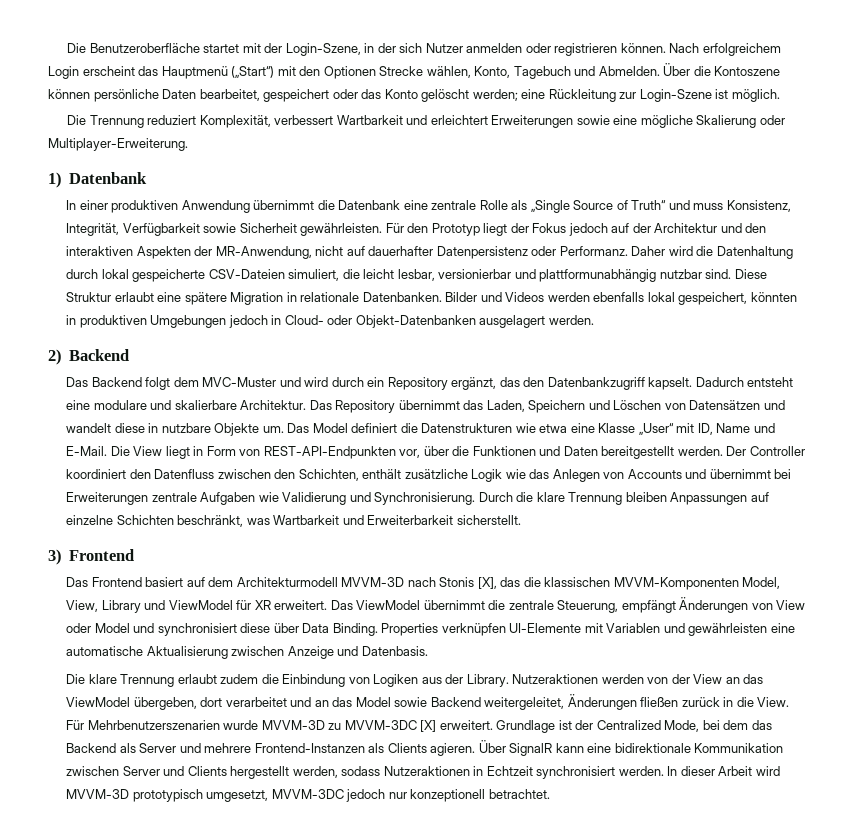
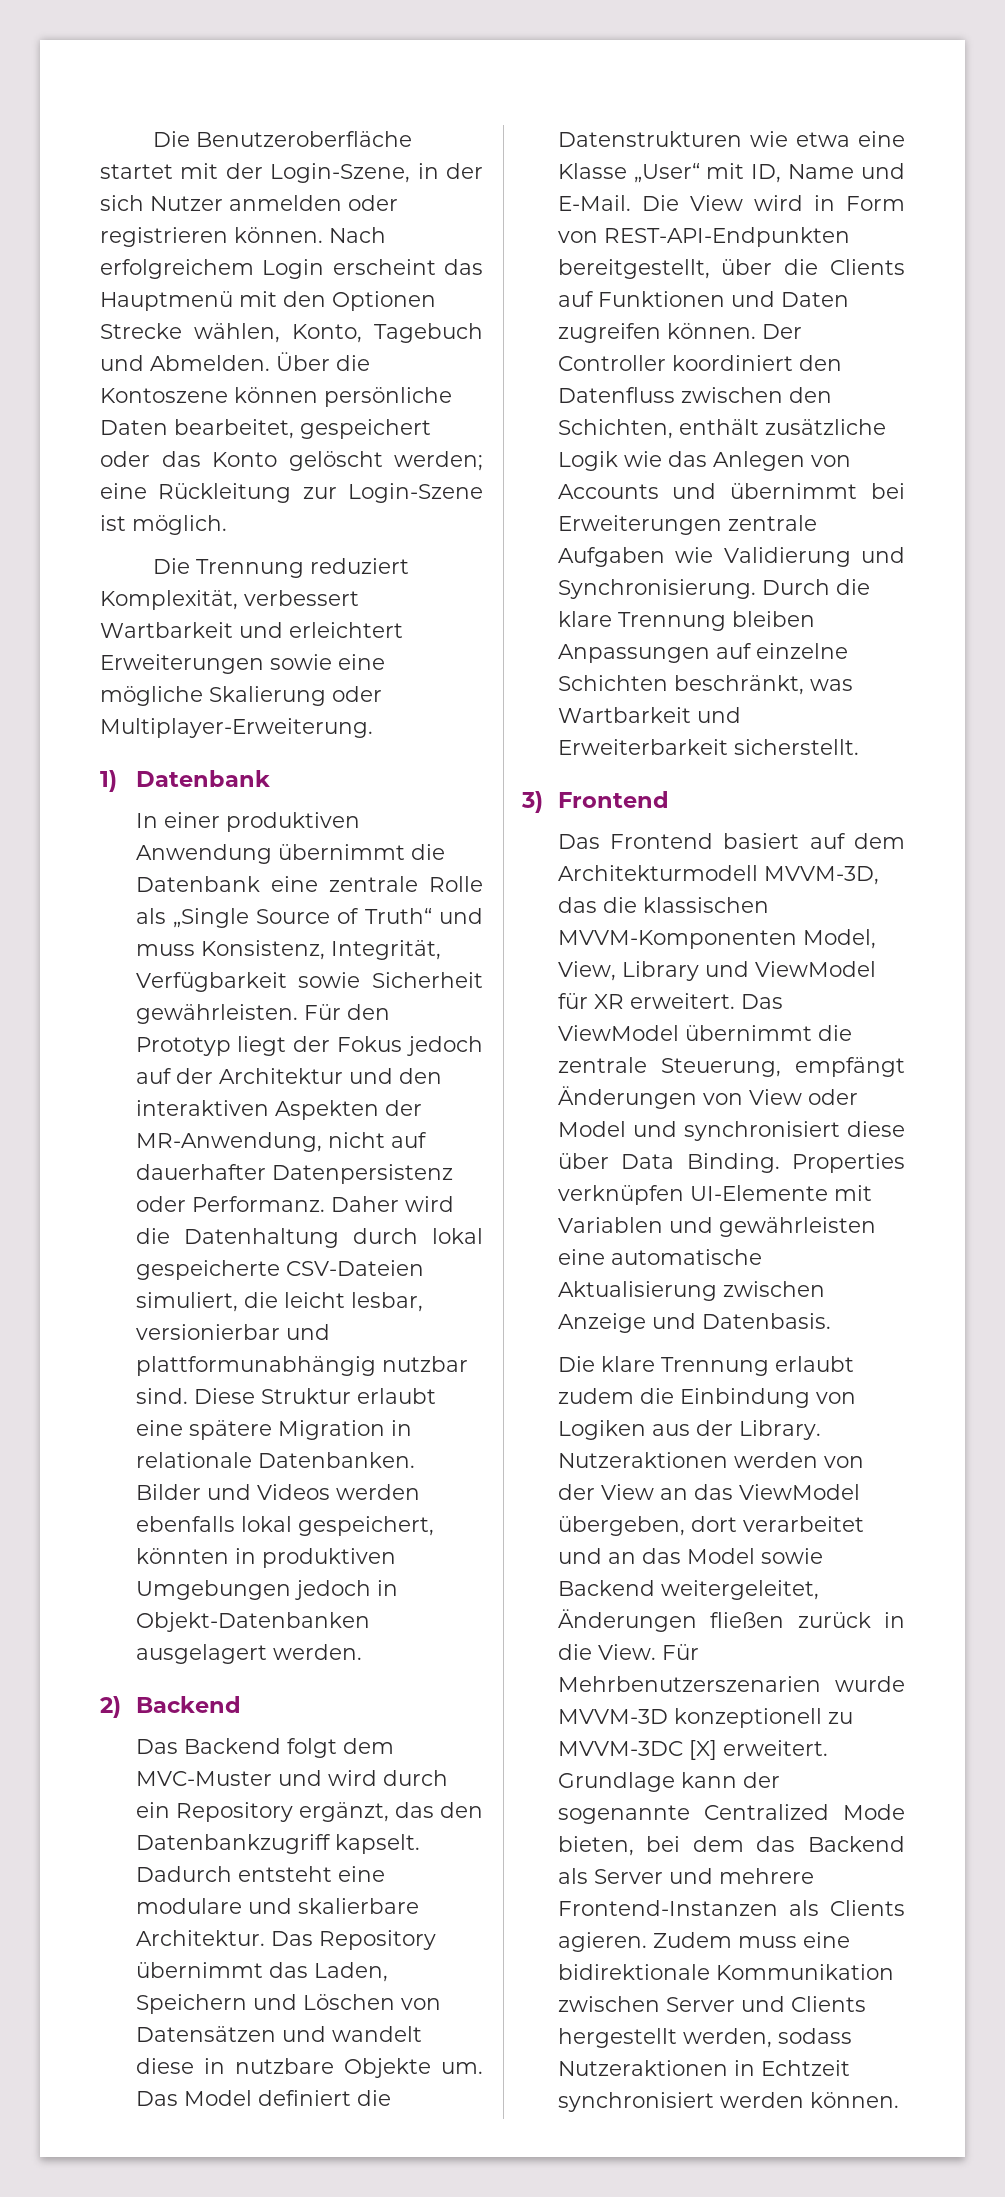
- Nach erfolgreichem Login erscheint das Hauptmenü („Start“) mit den Optionen Strecke wählen, Konto, Tagebuch und Abmelden.
+ Nach erfolgreichem Login erscheint das Hauptmenü mit den Optionen Strecke wählen, Konto, Tagebuch und Abmelden.
- Bilder und Videos werden ebenfalls lokal gespeichert, könnten in produktiven Umgebungen jedoch in Cloud- oder Objekt-Datenbanken ausgelagert werden.
+ Bilder und Videos werden ebenfalls lokal gespeichert, könnten in produktiven Umgebungen jedoch in Objekt-Datenbanken ausgelagert werden.
- Die View liegt in Form von REST-API-Endpunkten vor, über die Funktionen und Daten bereitgestellt werden.
+ Die View wird in Form von REST-API-Endpunkten bereitgestellt, über die Clients auf Funktionen und Daten zugreifen können.
- Das Frontend basiert auf dem Architekturmodell MVVM-3D nach Stonis [X], das die klassischen MVVM-Komponenten Model, View, Library und ViewModel für XR erweitert.
+ Das Frontend basiert auf dem Architekturmodell MVVM-3D, das die klassischen MVVM-Komponenten Model, View, Library und ViewModel für XR erweitert.
- Für Mehrbenutzerszenarien wurde MVVM-3D zu MVVM-3DC [X] erweitert.
+ Für Mehrbenutzerszenarien wurde MVVM-3D konzeptionell zu MVVM-3DC [X] erweitert.
- Grundlage ist der Centralized Mode, bei dem das Backend als Server und mehrere Frontend-Instanzen als Clients agieren.
+ Grundlage kann der sogenannte Centralized Mode bieten, bei dem das Backend als Server und mehrere Frontend-Instanzen als Clients agieren.
- Über SignalR kann eine bidirektionale Kommunikation zwischen Server und Clients hergestellt werden, sodass Nutzeraktionen in Echtzeit synchronisiert werden. In dieser Arbeit wird MVVM-3D prototypisch umgesetzt, MVVM-3DC jedoch nur konzeptionell betrachtet.
+ Zudem muss eine bidirektionale Kommunikation zwischen Server und Clients hergestellt werden, sodass Nutzeraktionen in Echtzeit synchronisiert werden können.

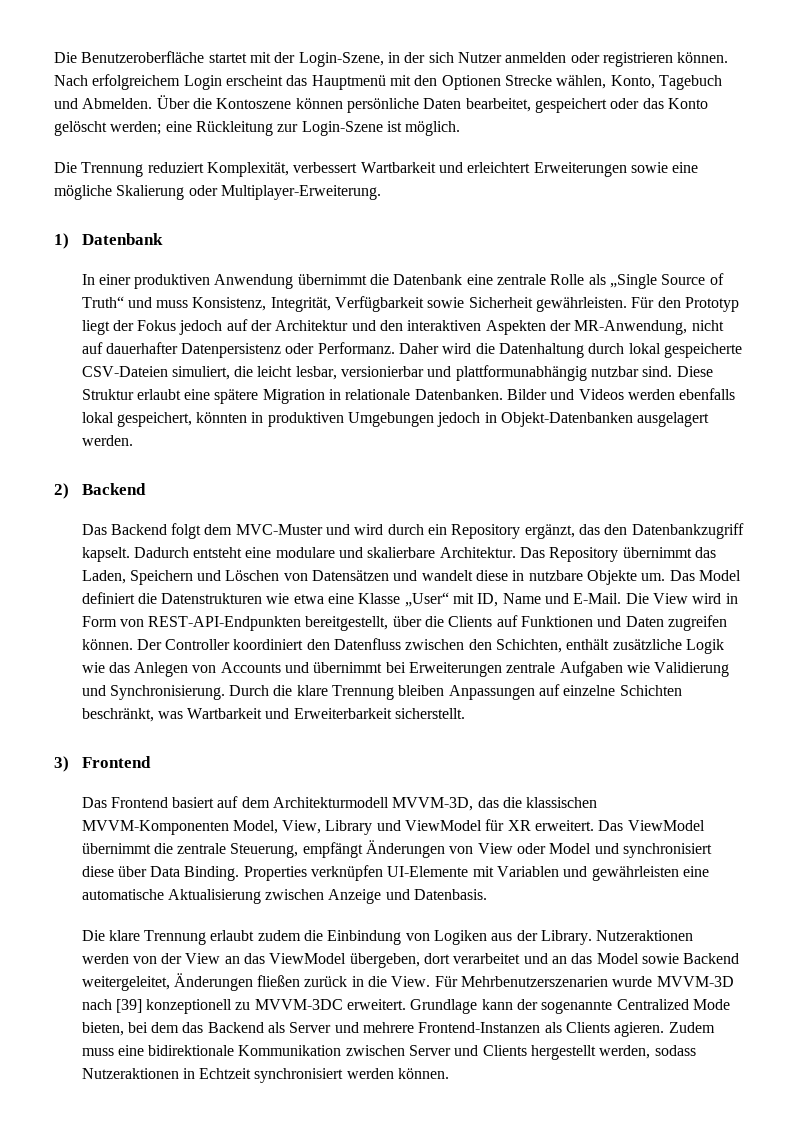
- Für Mehrbenutzerszenarien wurde MVVM-3D konzeptionell zu MVVM-3DC [X] erweitert.
+ Für Mehrbenutzerszenarien wurde MVVM-3D nach [39] konzeptionell zu MVVM-3DC erweitert.

